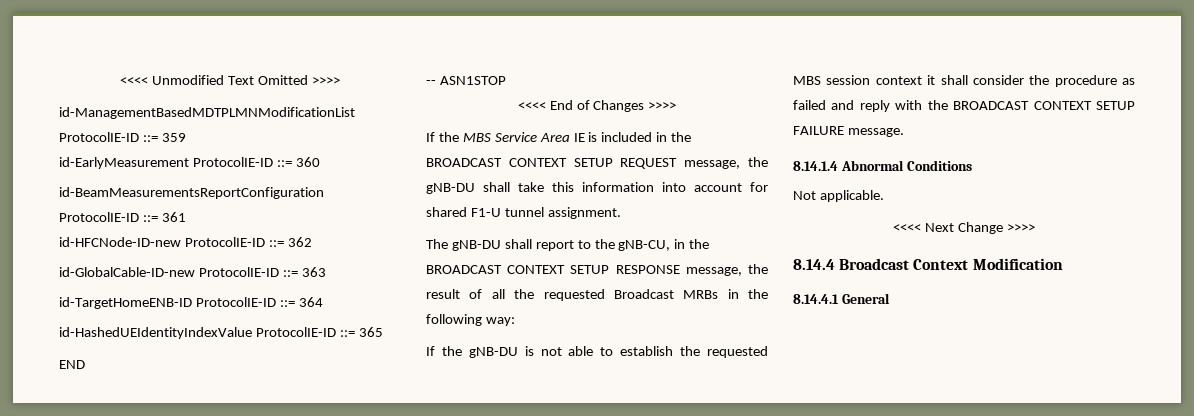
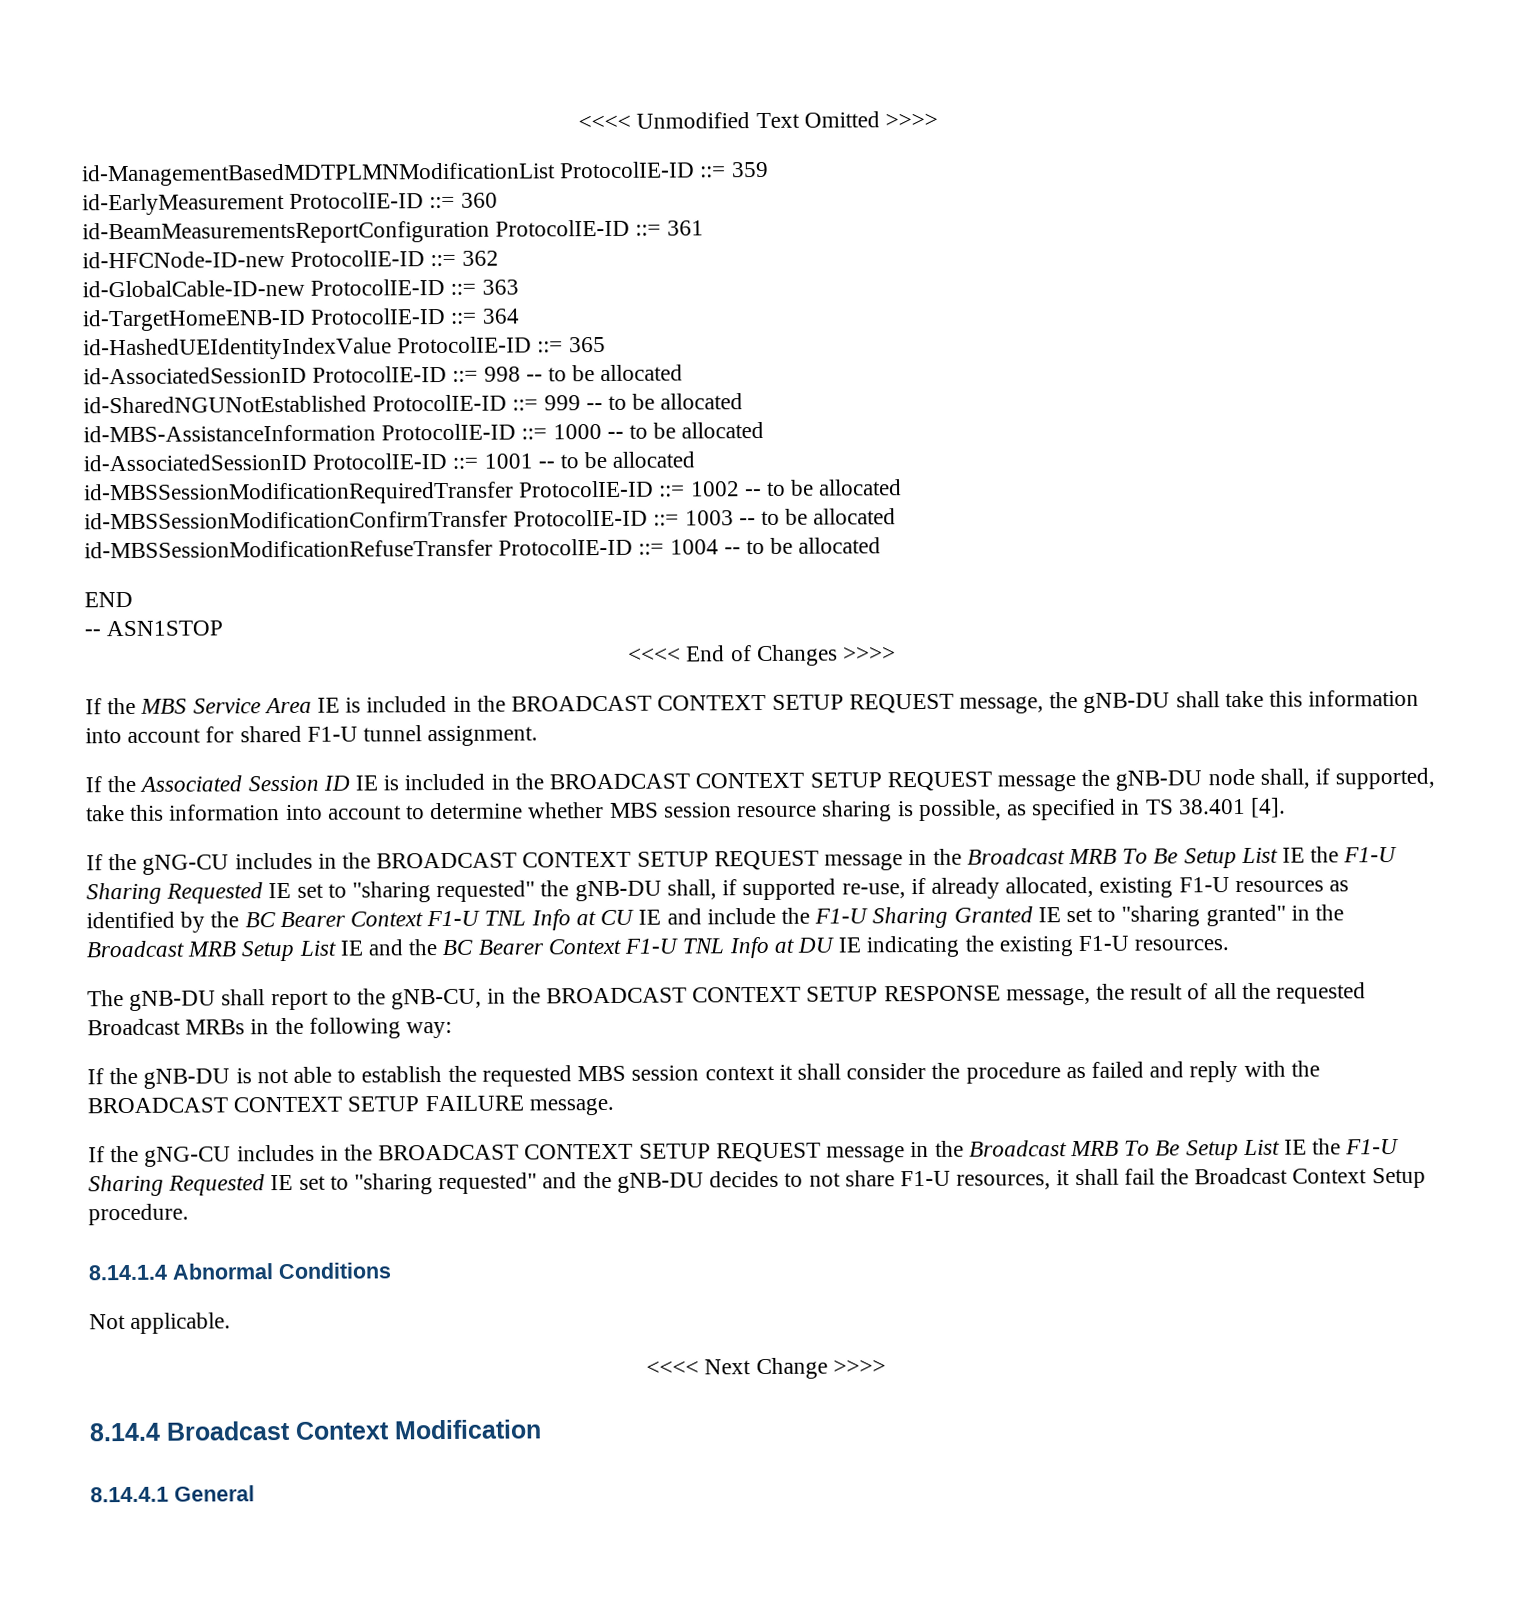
+ id-AssociatedSessionID ProtocolIE-ID ::= 998 -- to be allocated
+ id-SharedNGUNotEstablished ProtocolIE-ID ::= 999 -- to be allocated
+ id-MBS-AssistanceInformation ProtocolIE-ID ::= 1000 -- to be allocated
+ id-AssociatedSessionID ProtocolIE-ID ::= 1001 -- to be allocated
+ id-MBSSessionModificationRequiredTransfer ProtocolIE-ID ::= 1002 -- to be allocated
+ id-MBSSessionModificationConfirmTransfer ProtocolIE-ID ::= 1003 -- to be allocated
+ id-MBSSessionModificationRefuseTransfer ProtocolIE-ID ::= 1004 -- to be allocated
+ If the Associated Session ID IE is included in the BROADCAST CONTEXT SETUP REQUEST message the gNB-DU node shall, if supported, take this information into account to determine whether MBS session resource sharing is possible, as specified in TS 38.401 [4].
+ If the gNG-CU includes in the BROADCAST CONTEXT SETUP REQUEST message in the Broadcast MRB To Be Setup List IE the F1-U Sharing Requested IE set to "sharing requested" the gNB-DU shall, if supported re-use, if already allocated, existing F1-U resources as identified by the BC Bearer Context F1-U TNL Info at CU IE and include the F1-U Sharing Granted IE set to "sharing granted" in the Broadcast MRB Setup List IE and the BC Bearer Context F1-U TNL Info at DU IE indicating the existing F1-U resources.
+ If the gNG-CU includes in the BROADCAST CONTEXT SETUP REQUEST message in the Broadcast MRB To Be Setup List IE the F1-U Sharing Requested IE set to "sharing requested" and the gNB-DU decides to not share F1-U resources, it shall fail the Broadcast Context Setup procedure.

